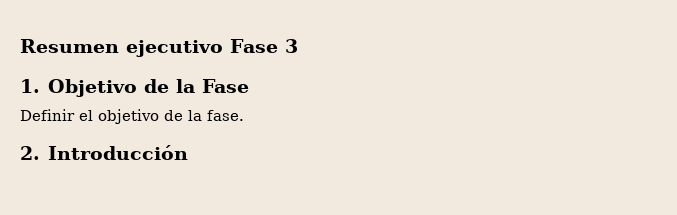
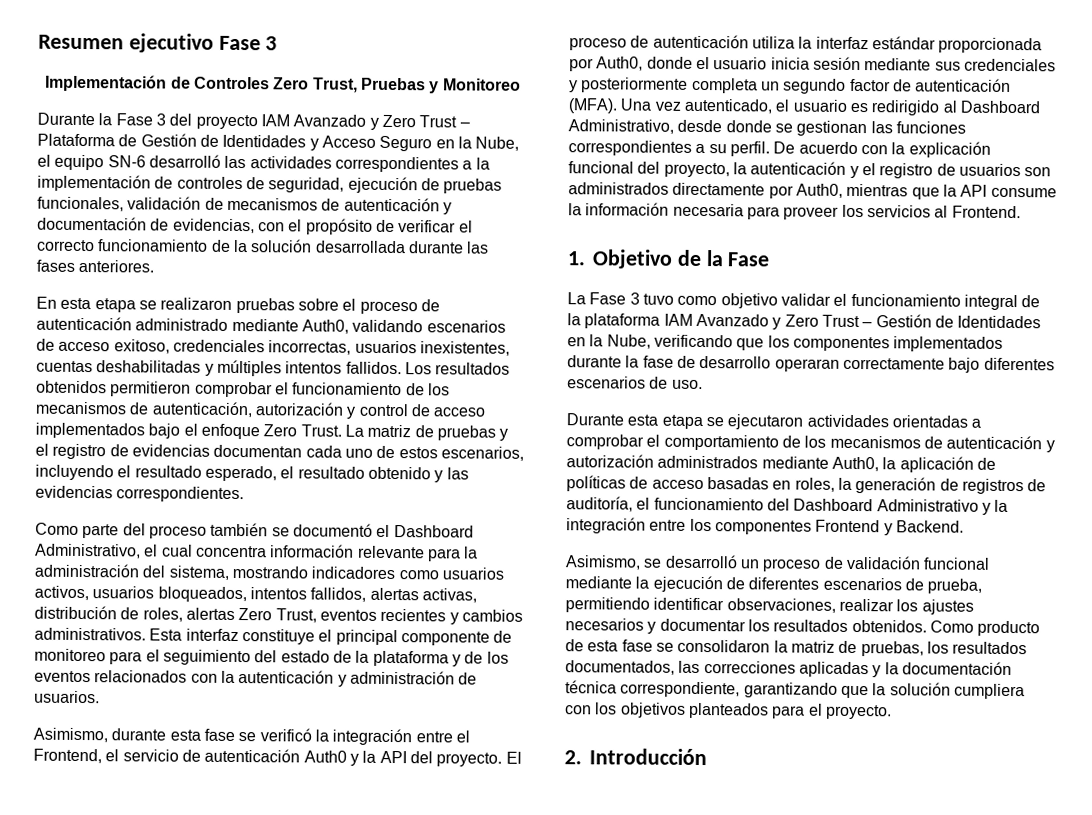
+ Implementación de Controles Zero Trust, Pruebas y Monitoreo
+ Durante la Fase 3 del proyecto IAM Avanzado y Zero Trust – Plataforma de Gestión de Identidades y Acceso Seguro en la Nube, el equipo SN-6 desarrolló las actividades correspondientes a la implementación de controles de seguridad, ejecución de pruebas funcionales, validación de mecanismos de autenticación y documentación de evidencias, con el propósito de verificar el correcto funcionamiento de la solución desarrollada durante las fases anteriores.
+ En esta etapa se realizaron pruebas sobre el proceso de autenticación administrado mediante Auth0, validando escenarios de acceso exitoso, credenciales incorrectas, usuarios inexistentes, cuentas deshabilitadas y múltiples intentos fallidos. Los resultados obtenidos permitieron comprobar el funcionamiento de los mecanismos de autenticación, autorización y control de acceso implementados bajo el enfoque Zero Trust. La matriz de pruebas y el registro de evidencias documentan cada uno de estos escenarios, incluyendo el resultado esperado, el resultado obtenido y las evidencias correspondientes.
+ Como parte del proceso también se documentó el Dashboard Administrativo, el cual concentra información relevante para la administración del sistema, mostrando indicadores como usuarios activos, usuarios bloqueados, intentos fallidos, alertas activas, distribución de roles, alertas Zero Trust, eventos recientes y cambios administrativos. Esta interfaz constituye el principal componente de monitoreo para el seguimiento del estado de la plataforma y de los eventos relacionados con la autenticación y administración de usuarios.
+ Asimismo, durante esta fase se verificó la integración entre el Frontend, el servicio de autenticación Auth0 y la API del proyecto. El proceso de autenticación utiliza la interfaz estándar proporcionada por Auth0, donde el usuario inicia sesión mediante sus credenciales y posteriormente completa un segundo factor de autenticación (MFA). Una vez autenticado, el usuario es redirigido al Dashboard Administrativo, desde donde se gestionan las funciones correspondientes a su perfil. De acuerdo con la explicación funcional del proyecto, la autenticación y el registro de usuarios son administrados directamente por Auth0, mientras que la API consume la información necesaria para proveer los servicios al Frontend.
- Definir el objetivo de la fase.
+ La Fase 3 tuvo como objetivo validar el funcionamiento integral de la plataforma IAM Avanzado y Zero Trust – Gestión de Identidades en la Nube, verificando que los componentes implementados durante la fase de desarrollo operaran correctamente bajo diferentes escenarios de uso.
+ Durante esta etapa se ejecutaron actividades orientadas a comprobar el comportamiento de los mecanismos de autenticación y autorización administrados mediante Auth0, la aplicación de políticas de acceso basadas en roles, la generación de registros de auditoría, el funcionamiento del Dashboard Administrativo y la integración entre los componentes Frontend y Backend.
+ Asimismo, se desarrolló un proceso de validación funcional mediante la ejecución de diferentes escenarios de prueba, permitiendo identificar observaciones, realizar los ajustes necesarios y documentar los resultados obtenidos. Como producto de esta fase se consolidaron la matriz de pruebas, los resultados documentados, las correcciones aplicadas y la documentación técnica correspondiente, garantizando que la solución cumpliera con los objetivos planteados para el proyecto.

